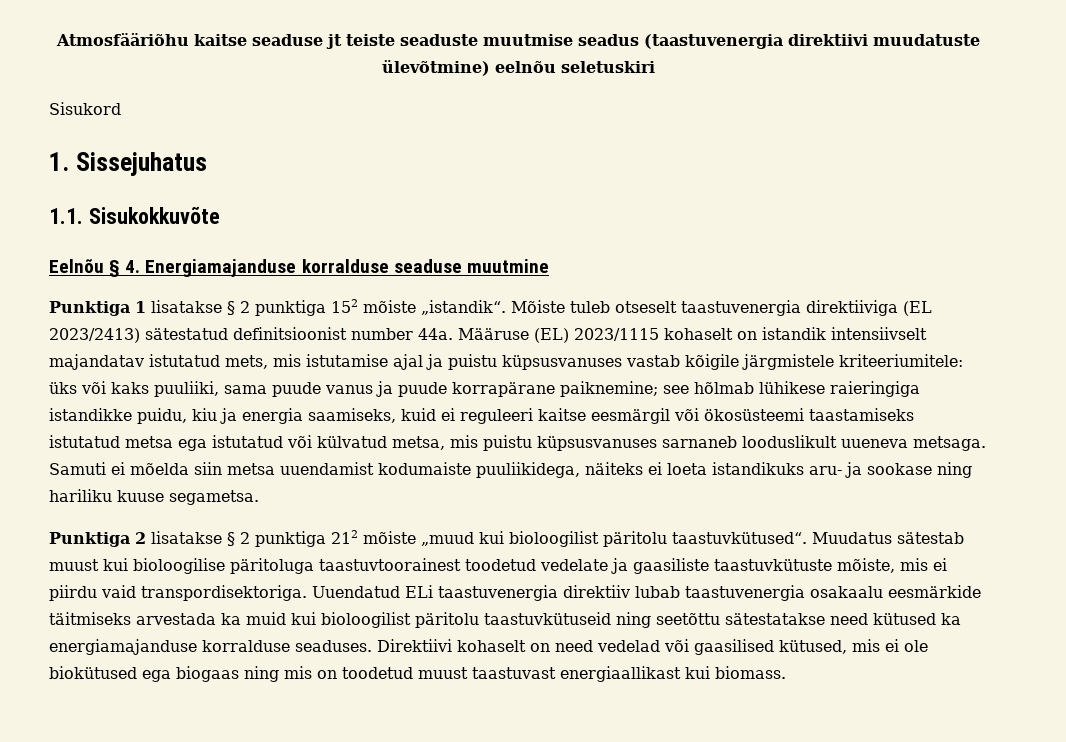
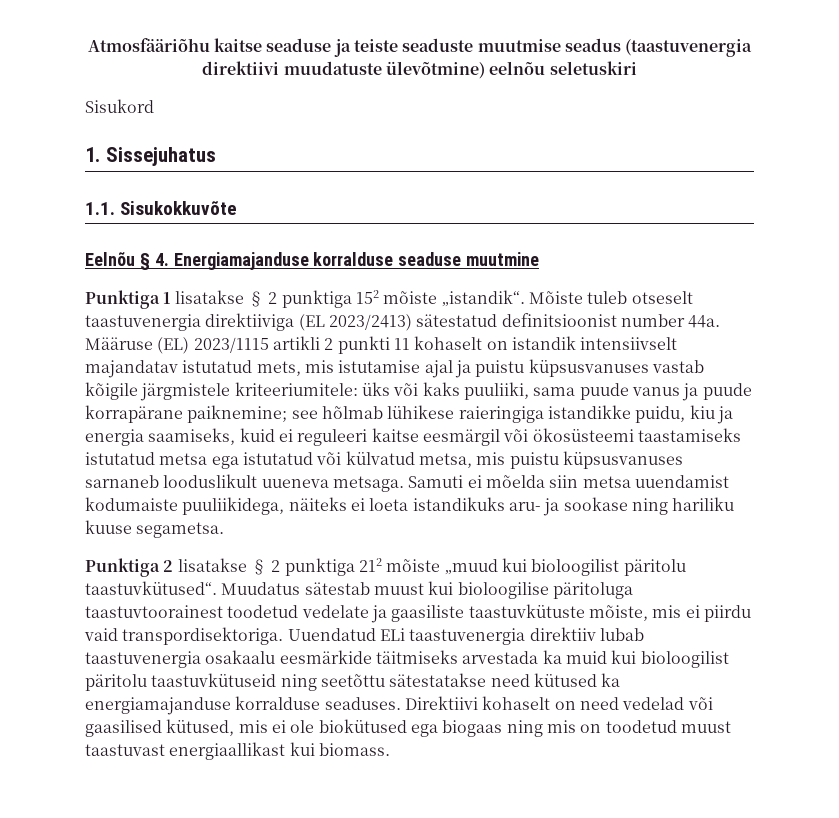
- Atmosfääriõhu kaitse seaduse jt teiste seaduste muutmise seadus (taastuvenergia direktiivi muudatuste ülevõtmine) eelnõu seletuskiri
+ Atmosfääriõhu kaitse seaduse ja teiste seaduste muutmise seadus (taastuvenergia direktiivi muudatuste ülevõtmine) eelnõu seletuskiri
- Määruse (EL) 2023/1115 kohaselt on istandik intensiivselt majandatav istutatud mets, mis istutamise ajal ja puistu küpsusvanuses vastab kõigile järgmistele kriteeriumitele:
+ Määruse (EL) 2023/1115 artikli 2 punkti 11 kohaselt on istandik intensiivselt majandatav istutatud mets, mis istutamise ajal ja puistu küpsusvanuses vastab kõigile järgmistele kriteeriumitele:

